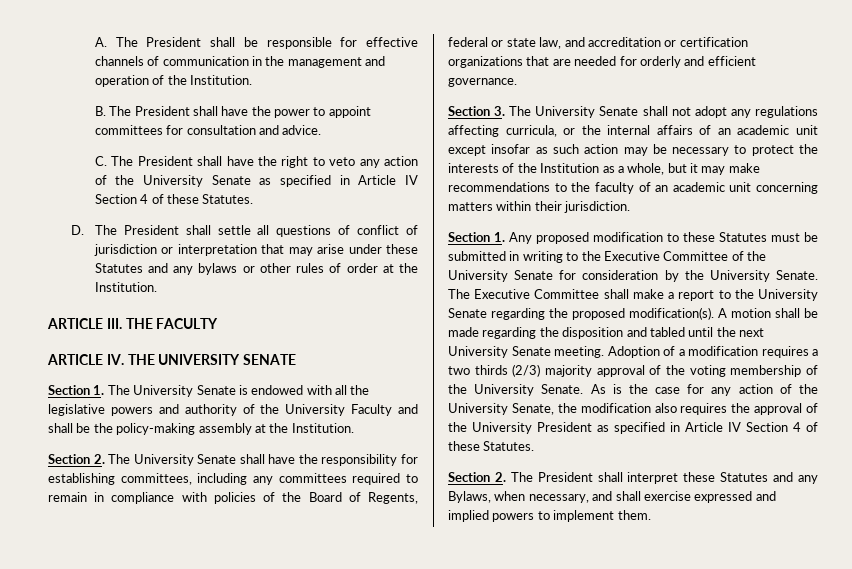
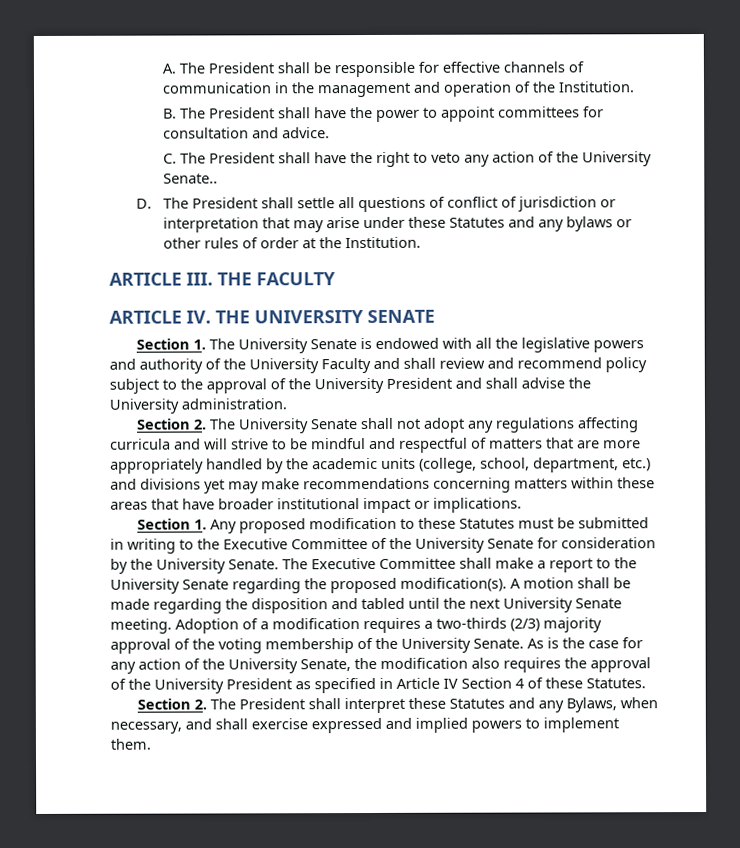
- C. The President shall have the right to veto any action of the University Senate as specified in Article IV Section 4 of these Statutes.
+ C. The President shall have the right to veto any action of the University Senate..
- Section 1. The University Senate is endowed with all the legislative powers and authority of the University Faculty and shall be the policy-making assembly at the Institution.
+ Section 1. The University Senate is endowed with all the legislative powers and authority of the University Faculty and shall review and recommend policy subject to the approval of the University President and shall advise the University administration.
- Section 2. The University Senate shall have the responsibility for establishing committees, including any committees required to remain in compliance with policies of the Board of Regents, federal or state law, and accreditation or certification organizations that are needed for orderly and efficient governance.
- Section 3. The University Senate shall not adopt any regulations affecting curricula, or the internal affairs of an academic unit except insofar as such action may be necessary to protect the interests of the Institution as a whole, but it may make recommendations to the faculty of an academic unit concerning matters within their jurisdiction.
+ Section 2. The University Senate shall not adopt any regulations affecting curricula and will strive to be mindful and respectful of matters that are more appropriately handled by the academic units (college, school, department, etc.) and divisions yet may make recommendations concerning matters within these areas that have broader institutional impact or implications.
- Adoption of a modification requires a two thirds (2/3) majority approval of the voting membership of the University Senate.
+ Adoption of a modification requires a two-thirds (2/3) majority approval of the voting membership of the University Senate.

